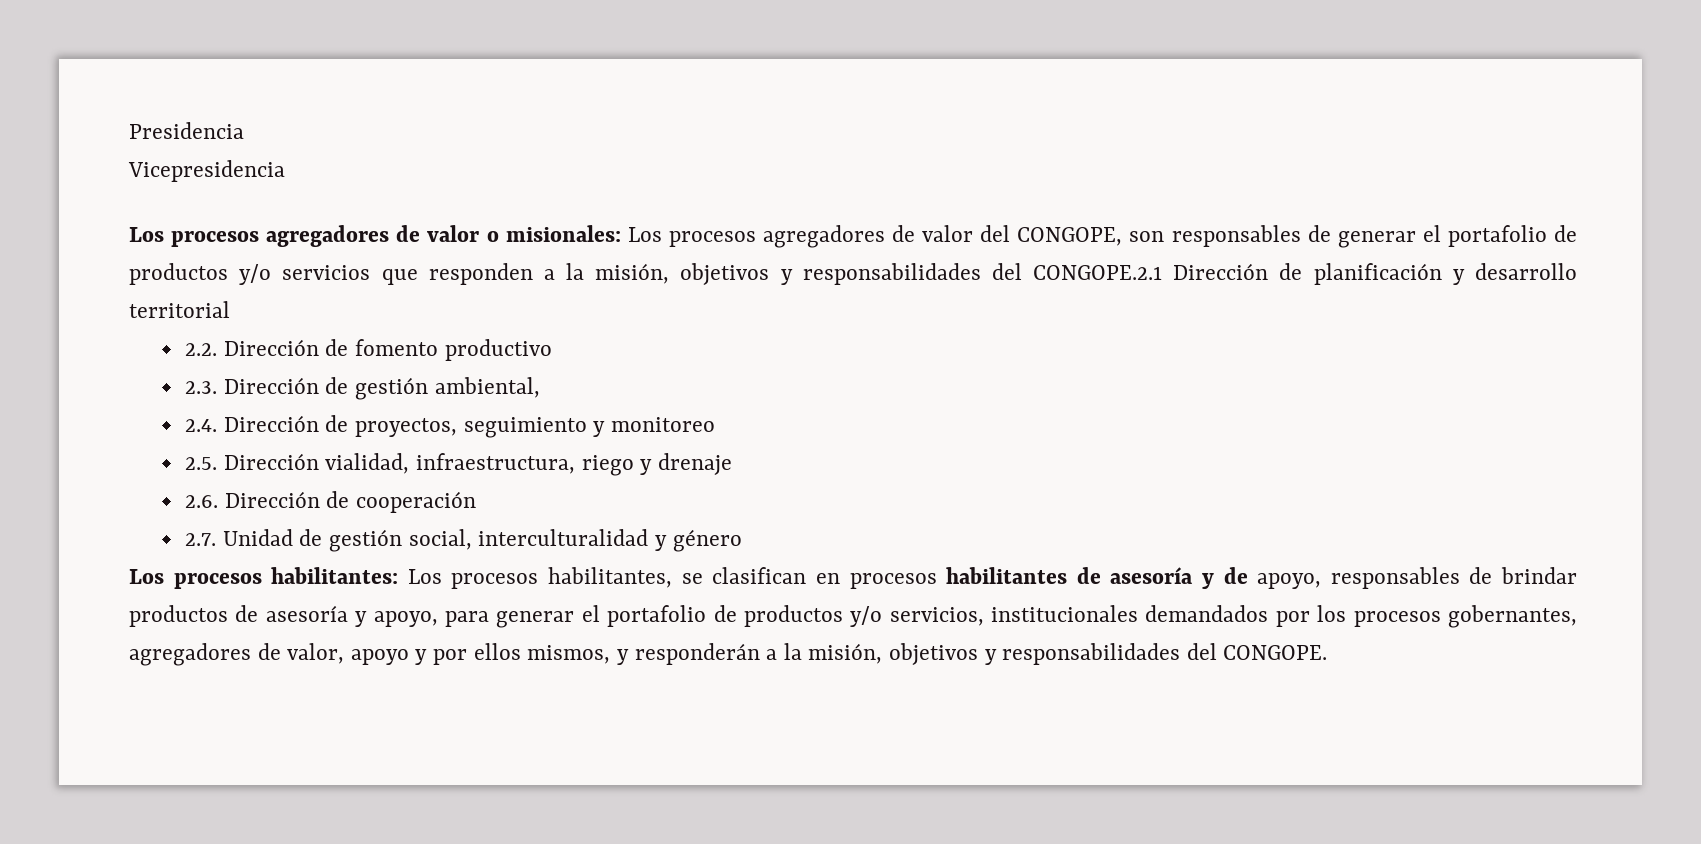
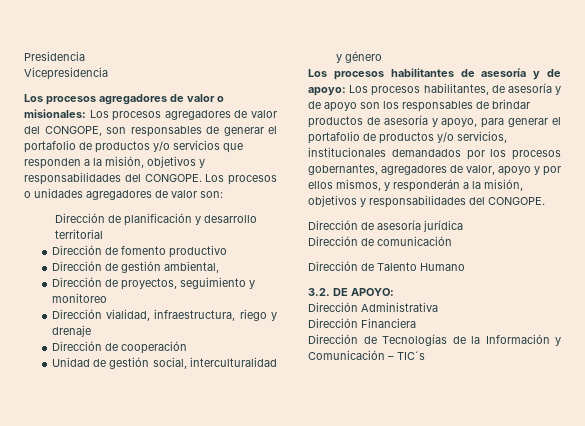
- Los procesos agregadores de valor o misionales: Los procesos agregadores de valor del CONGOPE, son responsables de generar el portafolio de productos y/o servicios que responden a la misión, objetivos y responsabilidades del CONGOPE.2.1 Dirección de planificación y desarrollo territorial
+ Los procesos agregadores de valor o misionales: Los procesos agregadores de valor del CONGOPE, son responsables de generar el portafolio de productos y/o servicios que responden a la misión, objetivos y responsabilidades del CONGOPE. Los procesos o unidades agregadores de valor son:
+ Dirección de planificación y desarrollo territorial
- 2.2. Dirección de fomento productivo
+ Dirección de fomento productivo
- 2.3. Dirección de gestión ambiental,
+ Dirección de gestión ambiental,
- 2.4. Dirección de proyectos, seguimiento y monitoreo
+ Dirección de proyectos, seguimiento y monitoreo
- 2.5. Dirección vialidad, infraestructura, riego y drenaje
+ Dirección vialidad, infraestructura, riego y drenaje
- 2.6. Dirección de cooperación
+ Dirección de cooperación
- 2.7. Unidad de gestión social, interculturalidad y género
+ Unidad de gestión social, interculturalidad y género
- Los procesos habilitantes: Los procesos habilitantes, se clasifican en procesos habilitantes de asesoría y de apoyo, responsables de brindar productos de asesoría y apoyo, para generar el portafolio de productos y/o servicios, institucionales demandados por los procesos gobernantes, agregadores de valor, apoyo y por ellos mismos, y responderán a la misión, objetivos y responsabilidades del CONGOPE.
+ Los procesos habilitantes de asesoría y de apoyo: Los procesos habilitantes, de asesoría y de apoyo son los responsables de brindar productos de asesoría y apoyo, para generar el portafolio de productos y/o servicios, institucionales demandados por los procesos gobernantes, agregadores de valor, apoyo y por ellos mismos, y responderán a la misión, objetivos y responsabilidades del CONGOPE.
+ Dirección de asesoría jurídica
+ Dirección de comunicación
+ Dirección de Talento Humano
+ 3.2. DE APOYO:
+ Dirección Administrativa
+ Dirección Financiera
+ Dirección de Tecnologías de la Información y Comunicación – TIC´s

